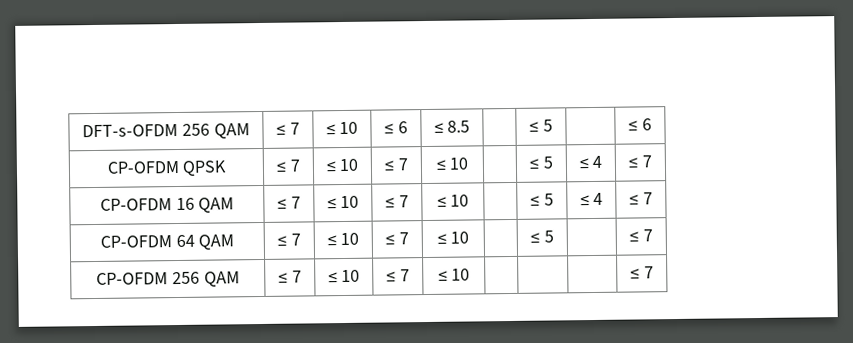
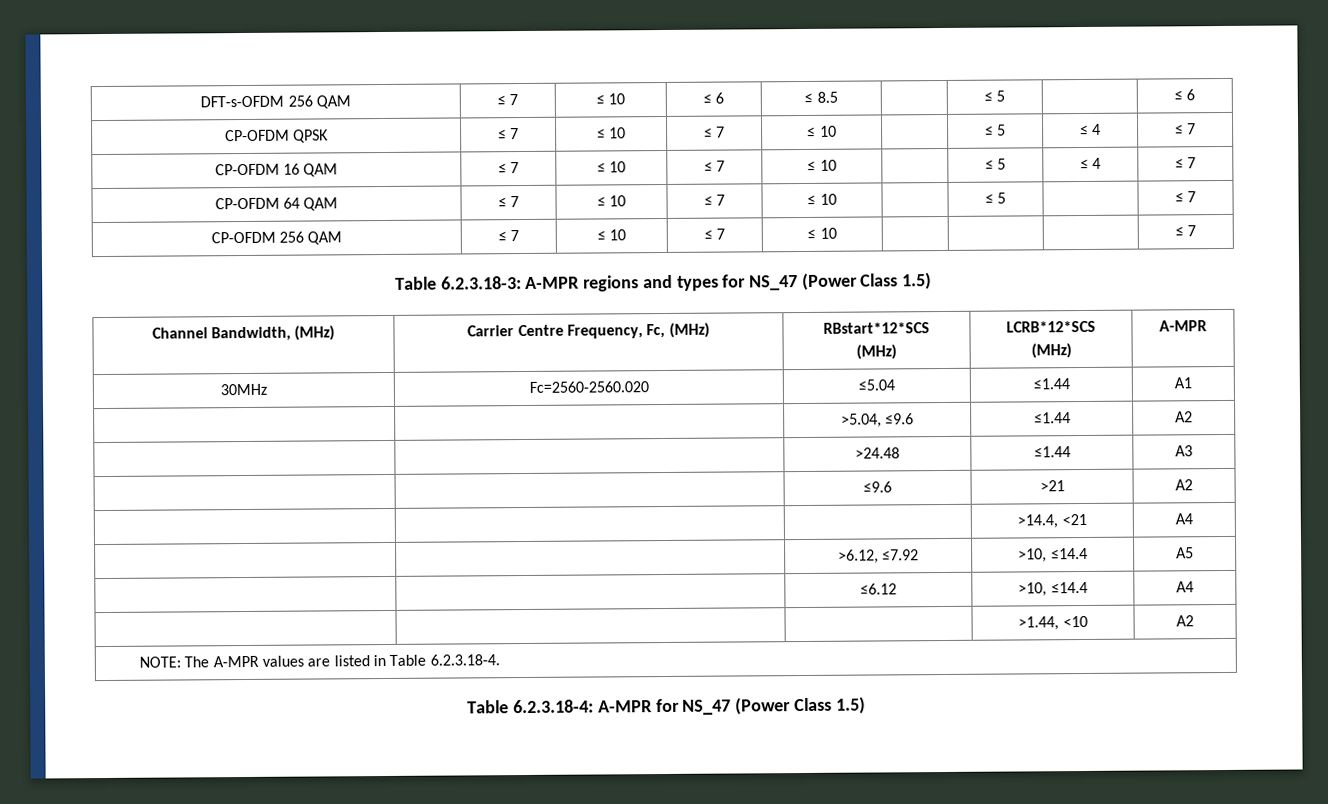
+ Table 6.2.3.18-3: A-MPR regions and types for NS_47 (Power Class 1.5)
+ Channel Bandwidth, (MHz) | Carrier Centre Frequency, Fc, (MHz) | RBstart*12*SCS
+ (MHz) | LCRB*12*SCS
+ (MHz) | A-MPR
+ 30MHz | Fc=2560-2560.020 | ≤5.04 | ≤1.44 | A1
+ | | >5.04, ≤9.6 | ≤1.44 | A2
+ | | >24.48 | ≤1.44 | A3
+ | | ≤9.6 | >21 | A2
+ | | | >14.4, <21 | A4
+ | | >6.12, ≤7.92 | >10, ≤14.4 | A5
+ | | ≤6.12 | >10, ≤14.4 | A4
+ | | | >1.44, <10 | A2
+ NOTE: The A-MPR values are listed in Table 6.2.3.18-4.
+ Table 6.2.3.18-4: A-MPR for NS_47 (Power Class 1.5)

